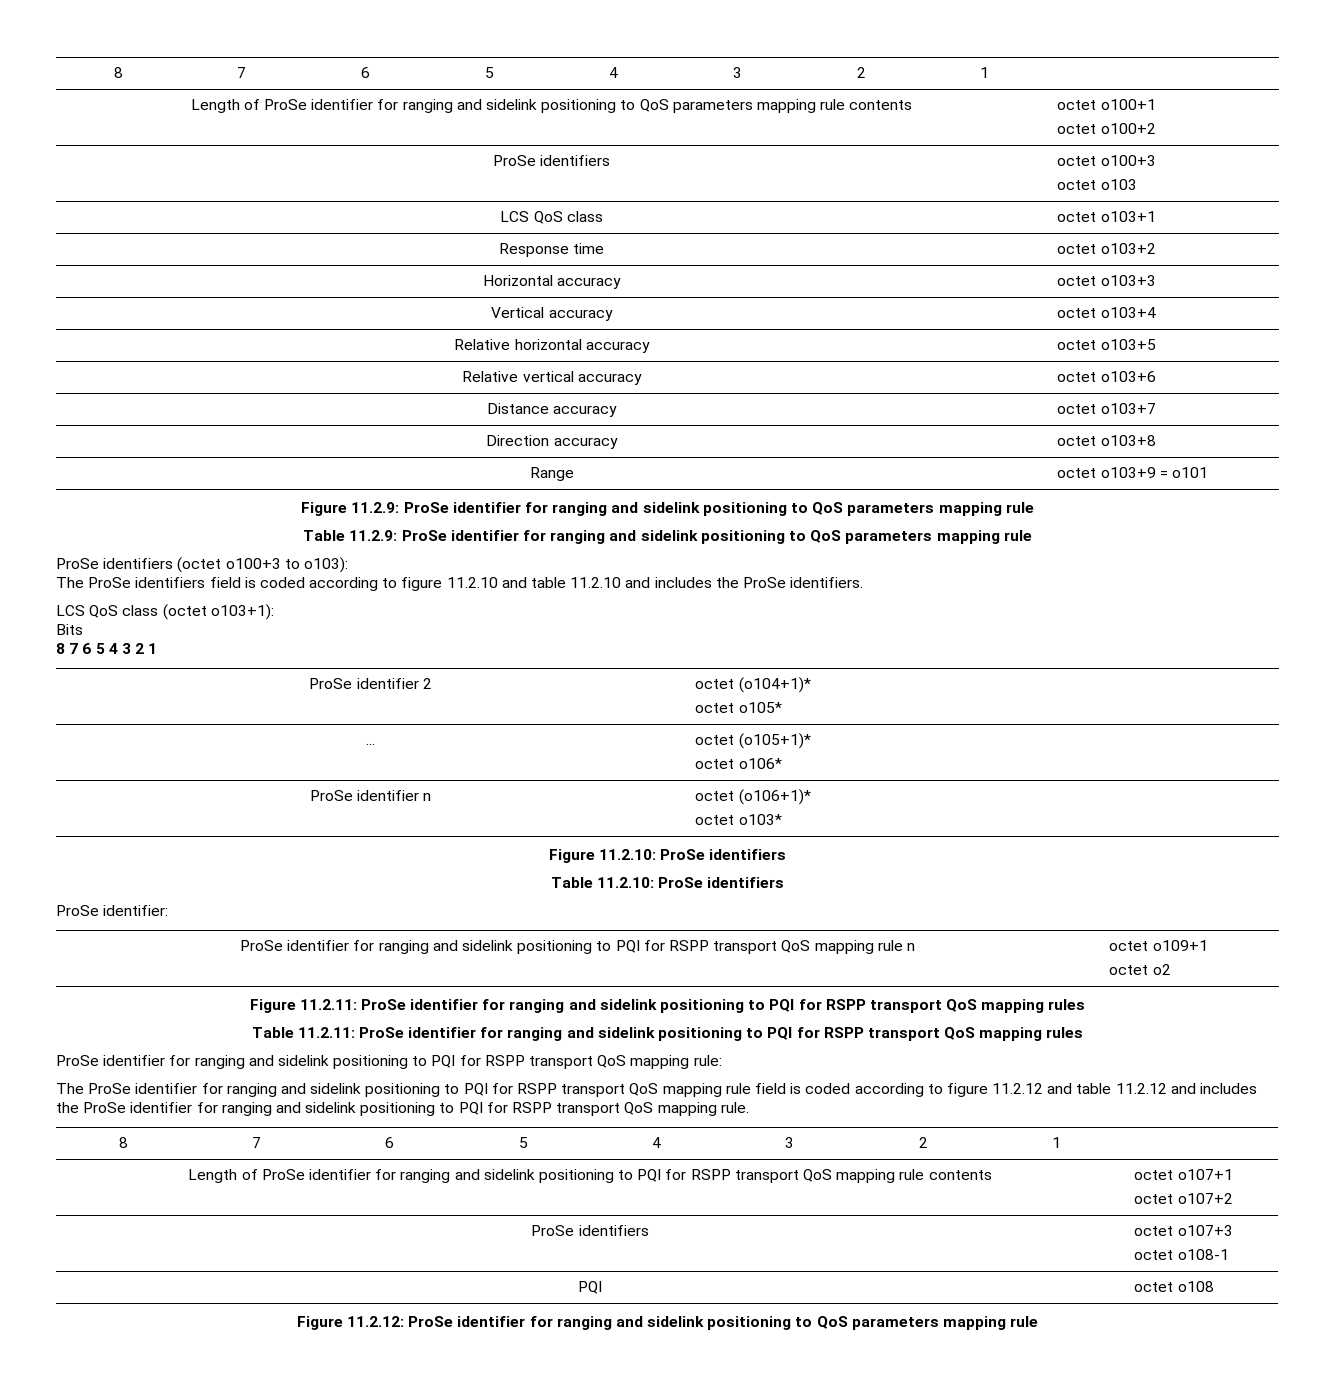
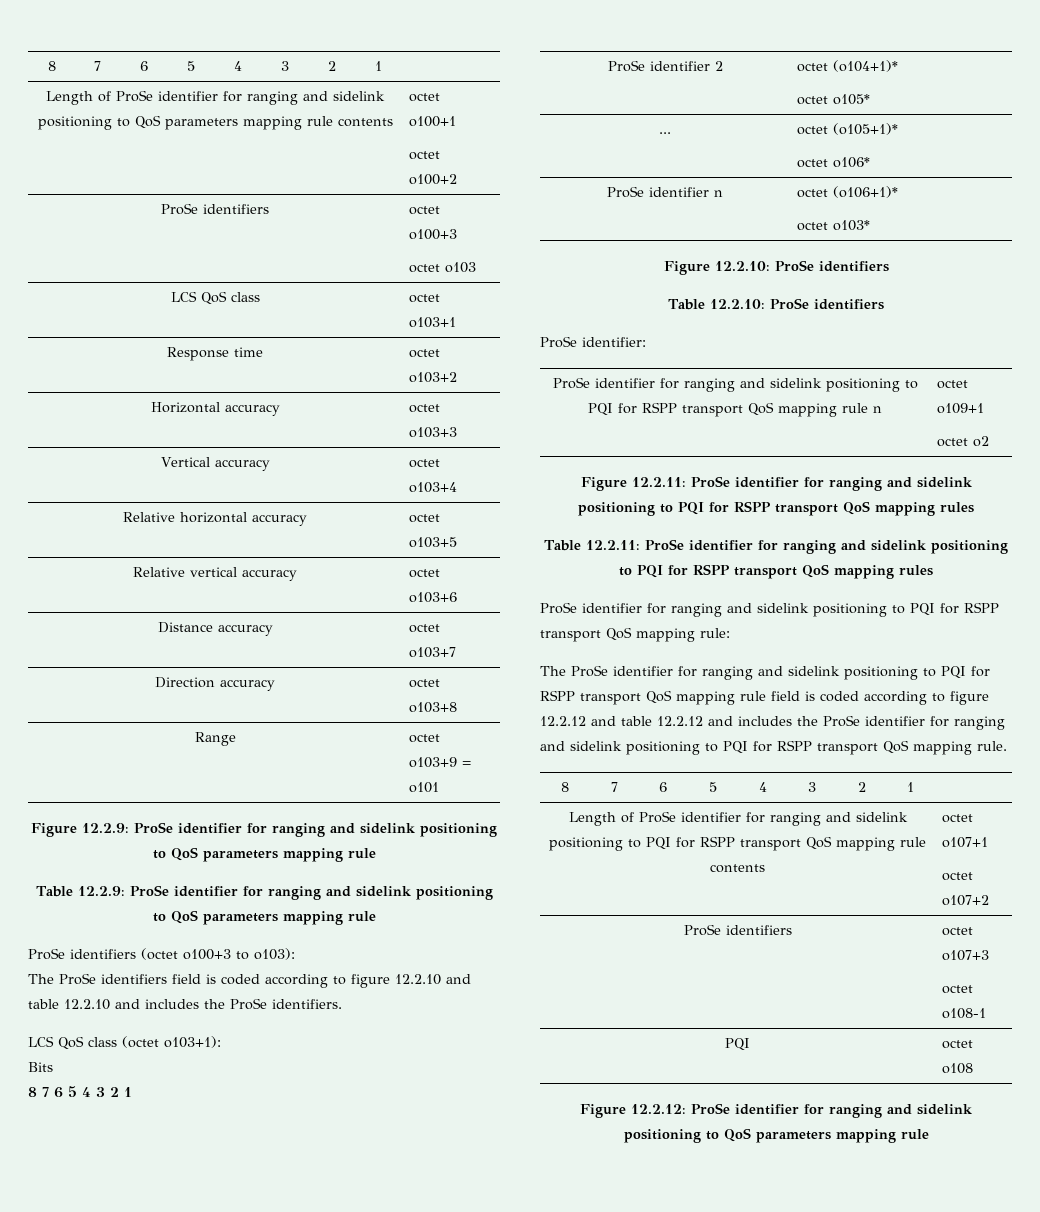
- Figure 11.2.9: ProSe identifier for ranging and sidelink positioning to QoS parameters mapping rule
+ Figure 12.2.9: ProSe identifier for ranging and sidelink positioning to QoS parameters mapping rule
- Table 11.2.9: ProSe identifier for ranging and sidelink positioning to QoS parameters mapping rule
+ Table 12.2.9: ProSe identifier for ranging and sidelink positioning to QoS parameters mapping rule
- The ProSe identifiers field is coded according to figure 11.2.10 and table 11.2.10 and includes the ProSe identifiers.
+ The ProSe identifiers field is coded according to figure 12.2.10 and table 12.2.10 and includes the ProSe identifiers.
- Figure 11.2.10: ProSe identifiers
+ Figure 12.2.10: ProSe identifiers
- Table 11.2.10: ProSe identifiers
+ Table 12.2.10: ProSe identifiers
- Figure 11.2.11: ProSe identifier for ranging and sidelink positioning to PQI for RSPP transport QoS mapping rules
+ Figure 12.2.11: ProSe identifier for ranging and sidelink positioning to PQI for RSPP transport QoS mapping rules
- Table 11.2.11: ProSe identifier for ranging and sidelink positioning to PQI for RSPP transport QoS mapping rules
+ Table 12.2.11: ProSe identifier for ranging and sidelink positioning to PQI for RSPP transport QoS mapping rules
- The ProSe identifier for ranging and sidelink positioning to PQI for RSPP transport QoS mapping rule field is coded according to figure 11.2.12 and table 11.2.12 and includes the ProSe identifier for ranging and sidelink positioning to PQI for RSPP transport QoS mapping rule.
+ The ProSe identifier for ranging and sidelink positioning to PQI for RSPP transport QoS mapping rule field is coded according to figure 12.2.12 and table 12.2.12 and includes the ProSe identifier for ranging and sidelink positioning to PQI for RSPP transport QoS mapping rule.
- Figure 11.2.12: ProSe identifier for ranging and sidelink positioning to QoS parameters mapping rule
+ Figure 12.2.12: ProSe identifier for ranging and sidelink positioning to QoS parameters mapping rule

